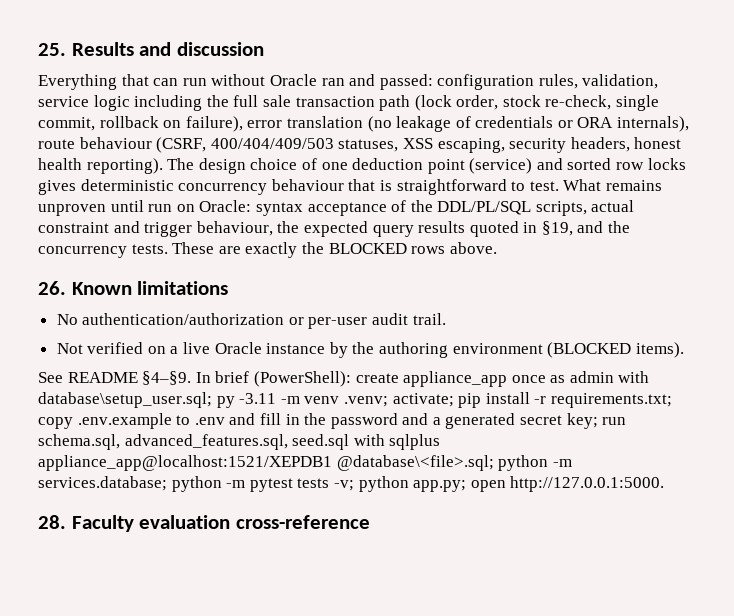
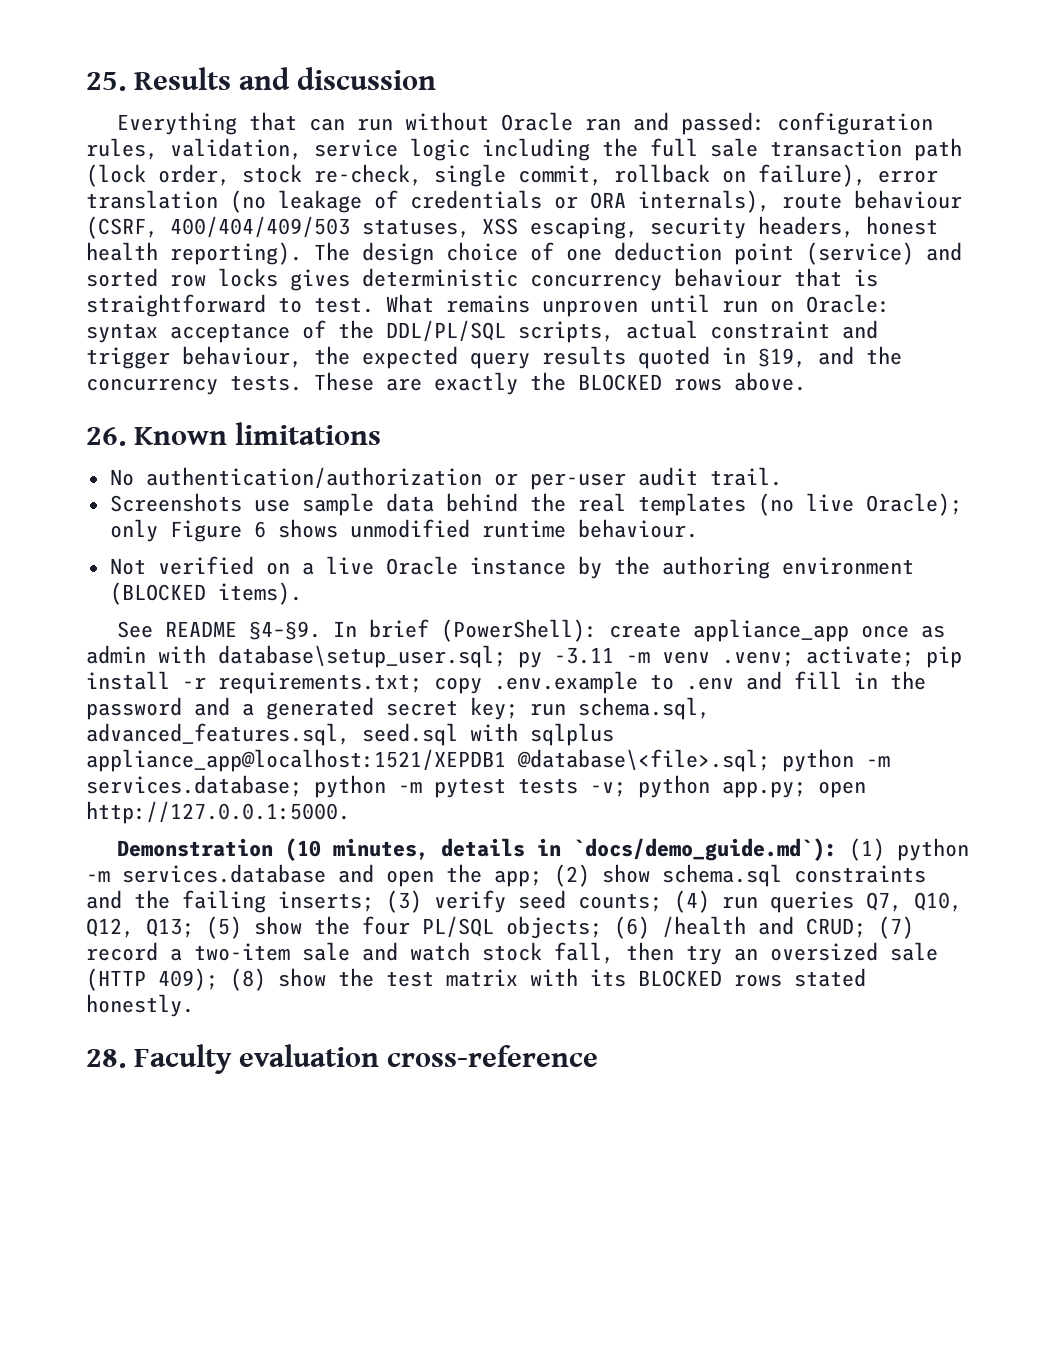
+ Screenshots use sample data behind the real templates (no live Oracle); only Figure 6 shows unmodified runtime behaviour.
+ Demonstration (10 minutes, details in `docs/demo_guide.md`): (1) python -m services.database and open the app; (2) show schema.sql constraints and the failing inserts; (3) verify seed counts; (4) run queries Q7, Q10, Q12, Q13; (5) show the four PL/SQL objects; (6) /health and CRUD; (7) record a two-item sale and watch stock fall, then try an oversized sale (HTTP 409); (8) show the test matrix with its BLOCKED rows stated honestly.

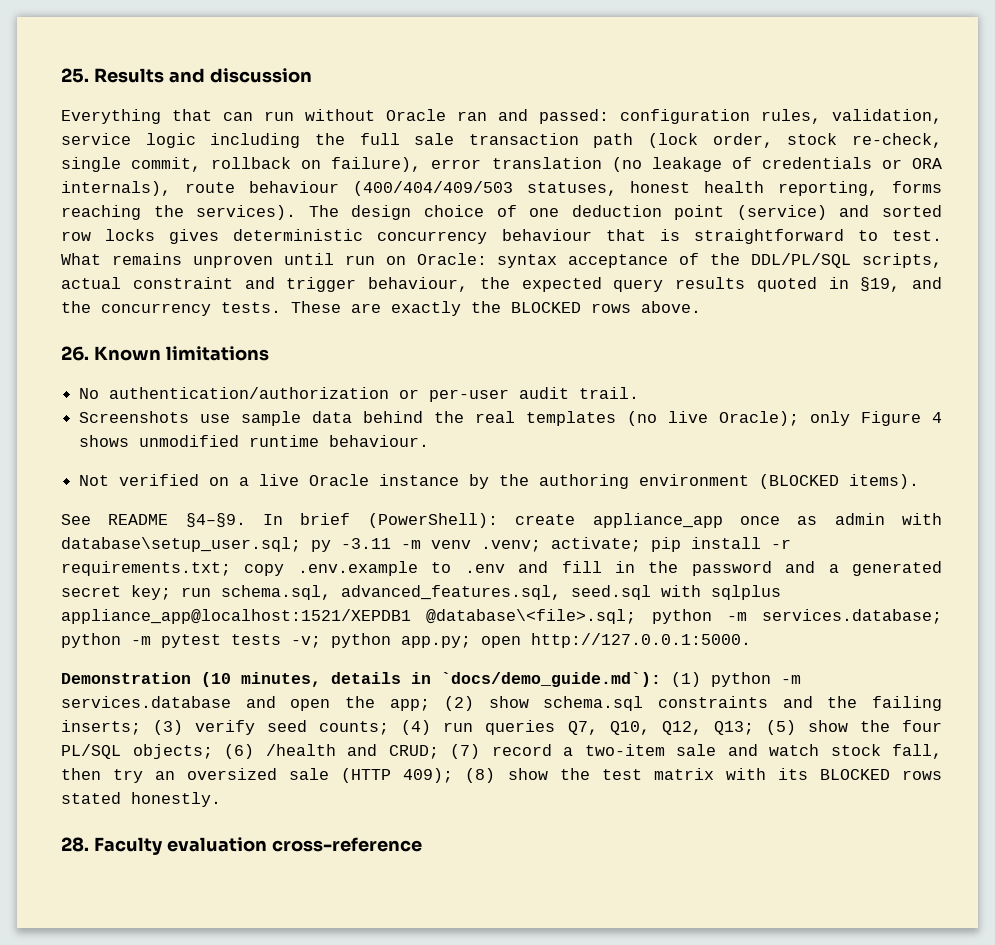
- Everything that can run without Oracle ran and passed: configuration rules, validation, service logic including the full sale transaction path (lock order, stock re-check, single commit, rollback on failure), error translation (no leakage of credentials or ORA internals), route behaviour (CSRF, 400/404/409/503 statuses, XSS escaping, security headers, honest health reporting).
+ Everything that can run without Oracle ran and passed: configuration rules, validation, service logic including the full sale transaction path (lock order, stock re-check, single commit, rollback on failure), error translation (no leakage of credentials or ORA internals), route behaviour (400/404/409/503 statuses, honest health reporting, forms reaching the services).
- Screenshots use sample data behind the real templates (no live Oracle); only Figure 6 shows unmodified runtime behaviour.
+ Screenshots use sample data behind the real templates (no live Oracle); only Figure 4 shows unmodified runtime behaviour.

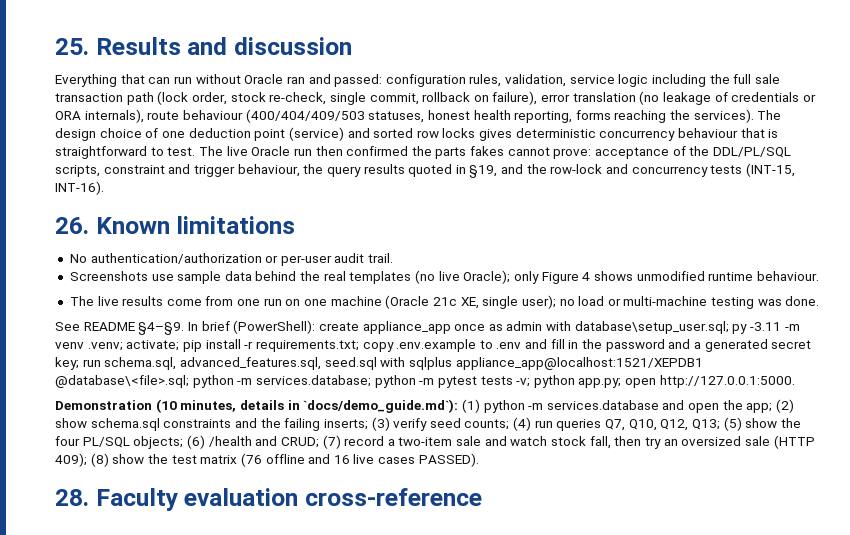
- What remains unproven until run on Oracle: syntax acceptance of the DDL/PL/SQL scripts, actual constraint and trigger behaviour, the expected query results quoted in §19, and the concurrency tests. These are exactly the BLOCKED rows above.
+ The live Oracle run then confirmed the parts fakes cannot prove: acceptance of the DDL/PL/SQL scripts, constraint and trigger behaviour, the query results quoted in §19, and the row-lock and concurrency tests (INT-15, INT-16).
- Not verified on a live Oracle instance by the authoring environment (BLOCKED items).
+ The live results come from one run on one machine (Oracle 21c XE, single user); no load or multi-machine testing was done.
- (8) show the test matrix with its BLOCKED rows stated honestly.
+ (8) show the test matrix (76 offline and 16 live cases PASSED).

